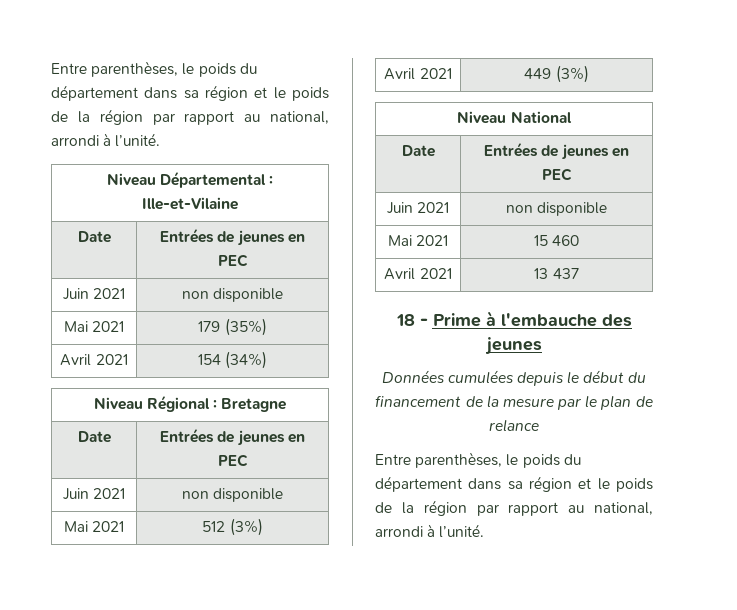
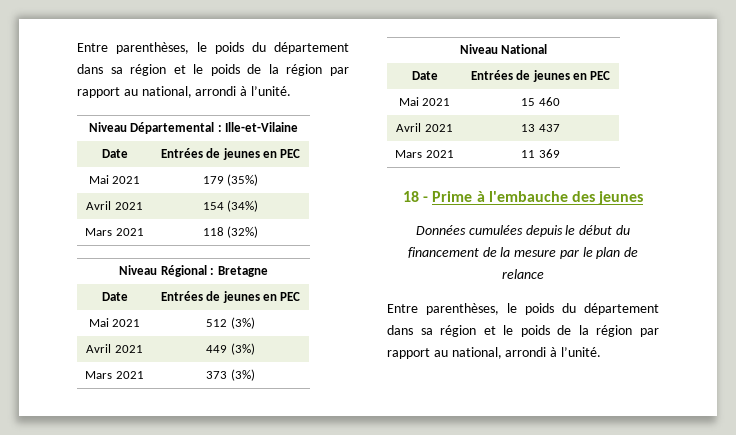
  Niveau Départemental : Ille-et-Vilaine
  Date | Entrées de jeunes en PEC
- Juin 2021 | non disponible
+ Mars 2021 | 118 (32%)
  Niveau Régional : Bretagne
  Date | Entrées de jeunes en PEC
- Juin 2021 | non disponible
+ Mars 2021 | 373 (3%)
  Niveau National
  Date | Entrées de jeunes en PEC
- Juin 2021 | non disponible
+ Mars 2021 | 11 369

